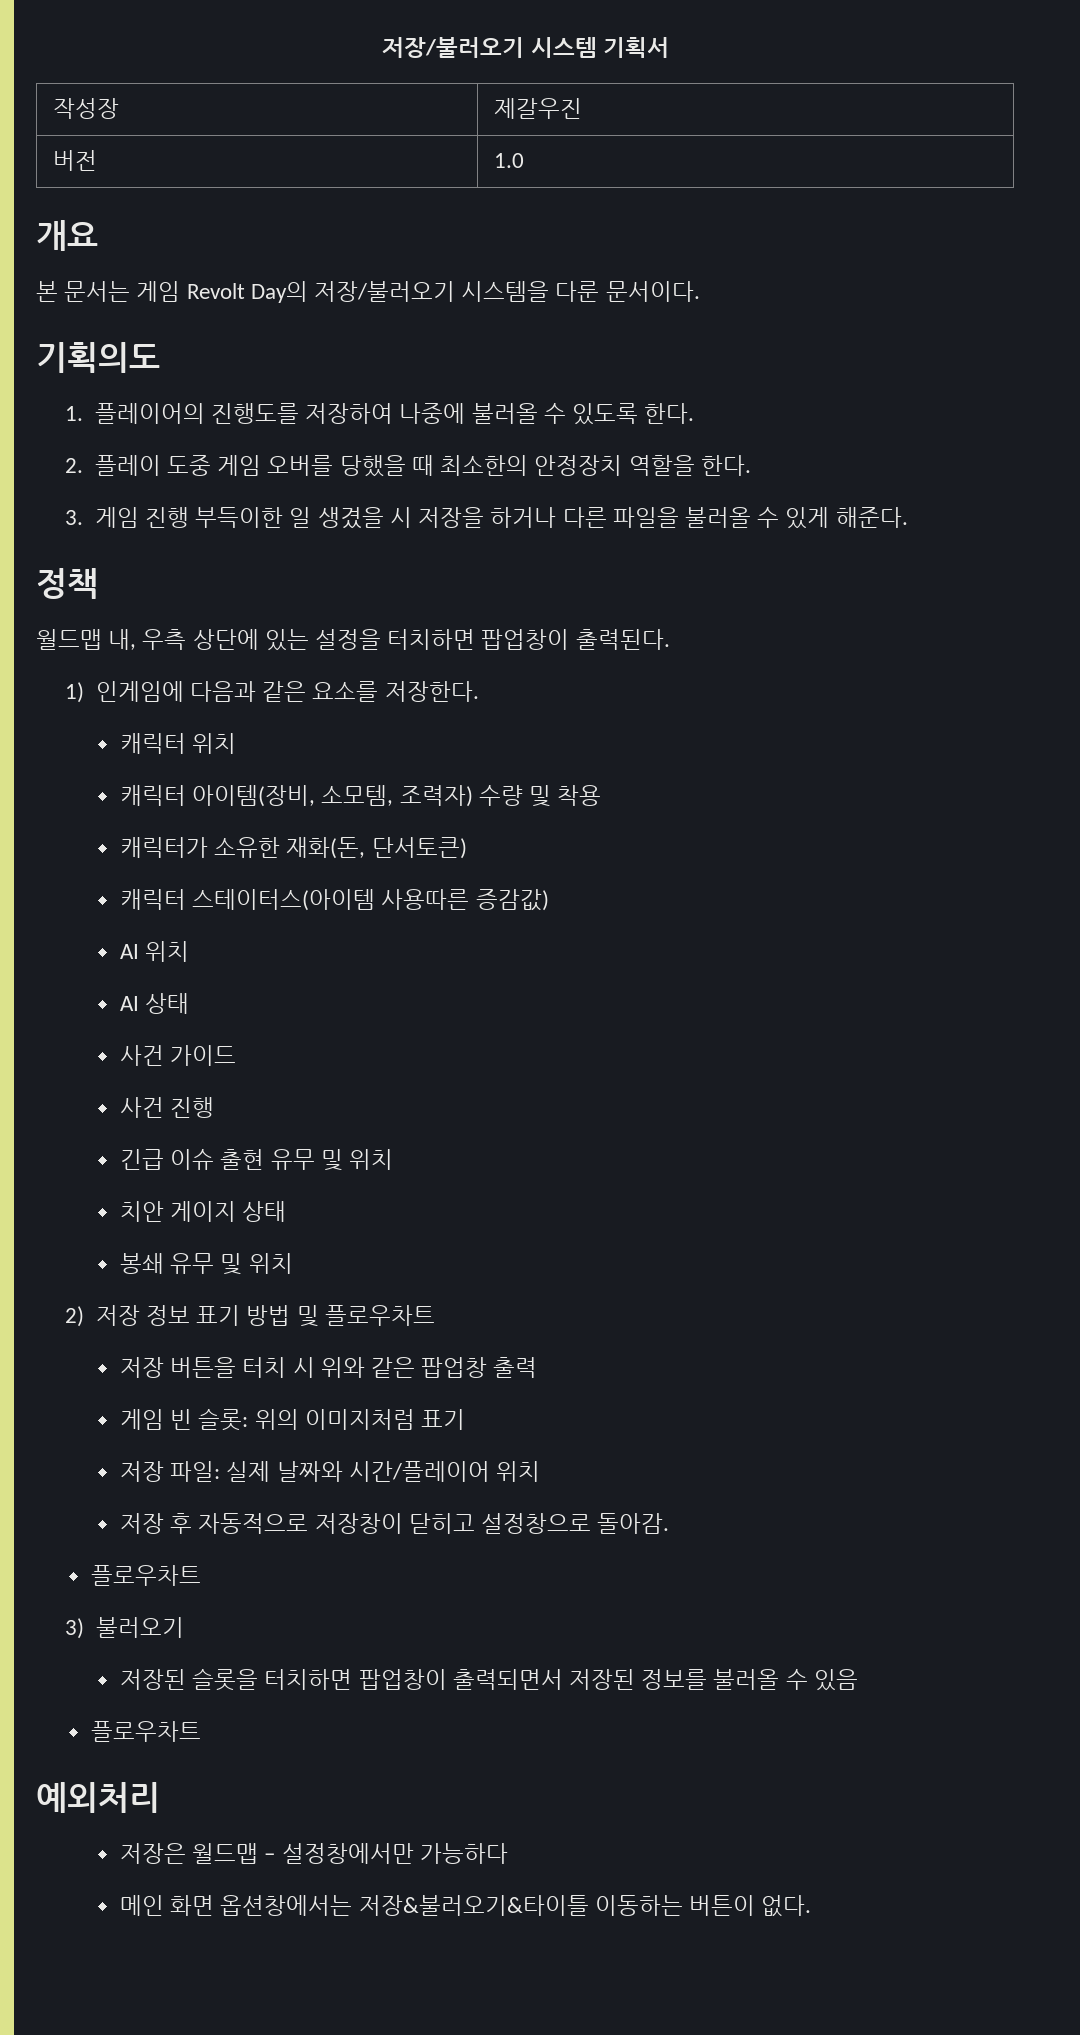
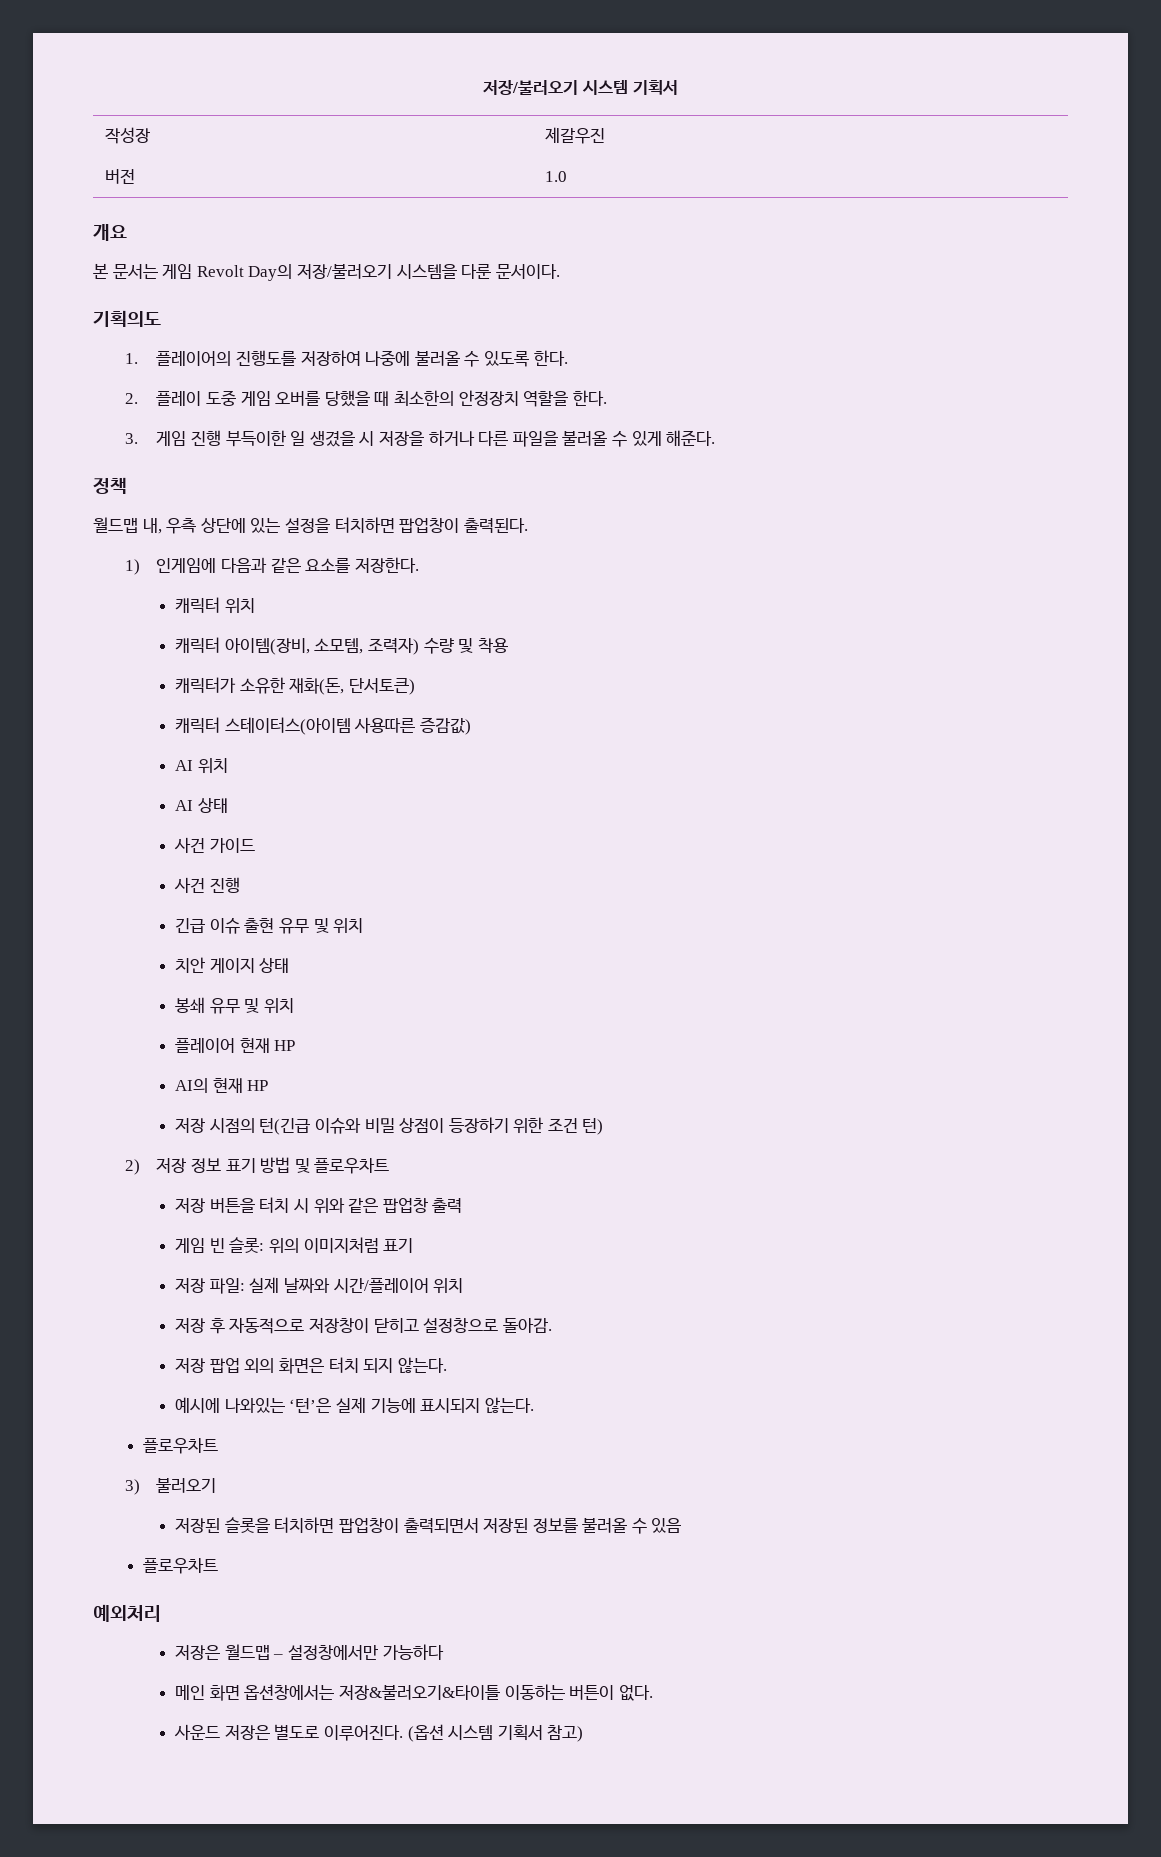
+ 플레이어 현재 HP
+ AI의 현재 HP
+ 저장 시점의 턴(긴급 이슈와 비밀 상점이 등장하기 위한 조건 턴)
+ 저장 팝업 외의 화면은 터치 되지 않는다.
+ 예시에 나와있는 ‘턴’은 실제 기능에 표시되지 않는다.
+ 사운드 저장은 별도로 이루어진다. (옵션 시스템 기획서 참고)

